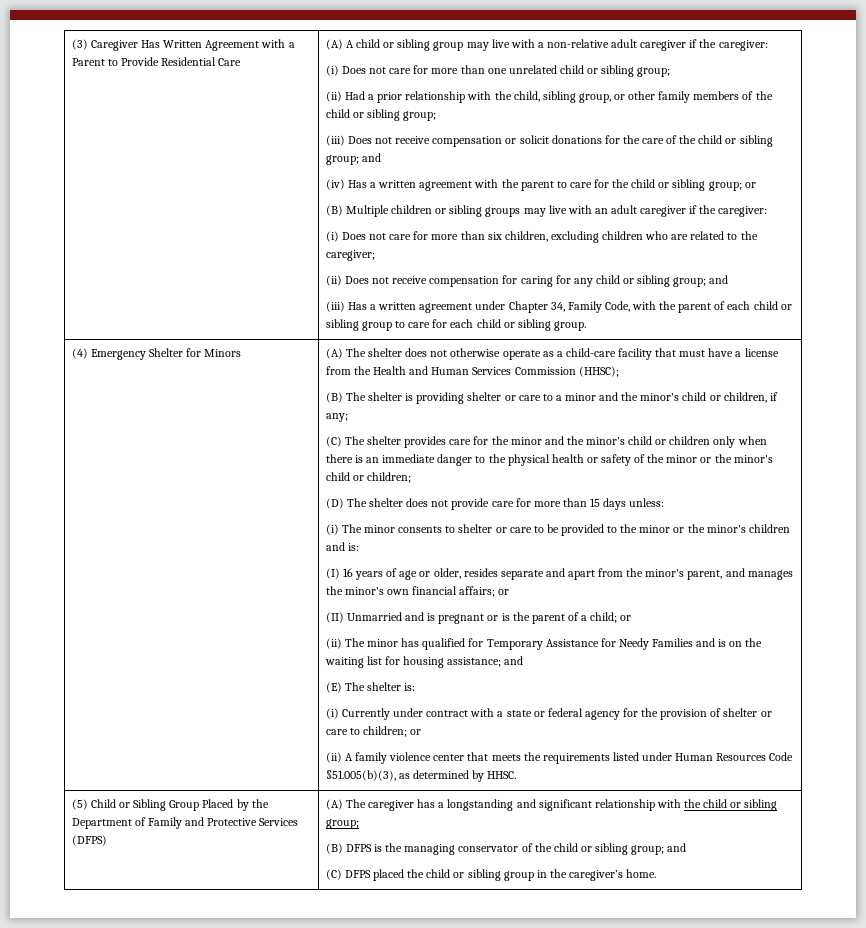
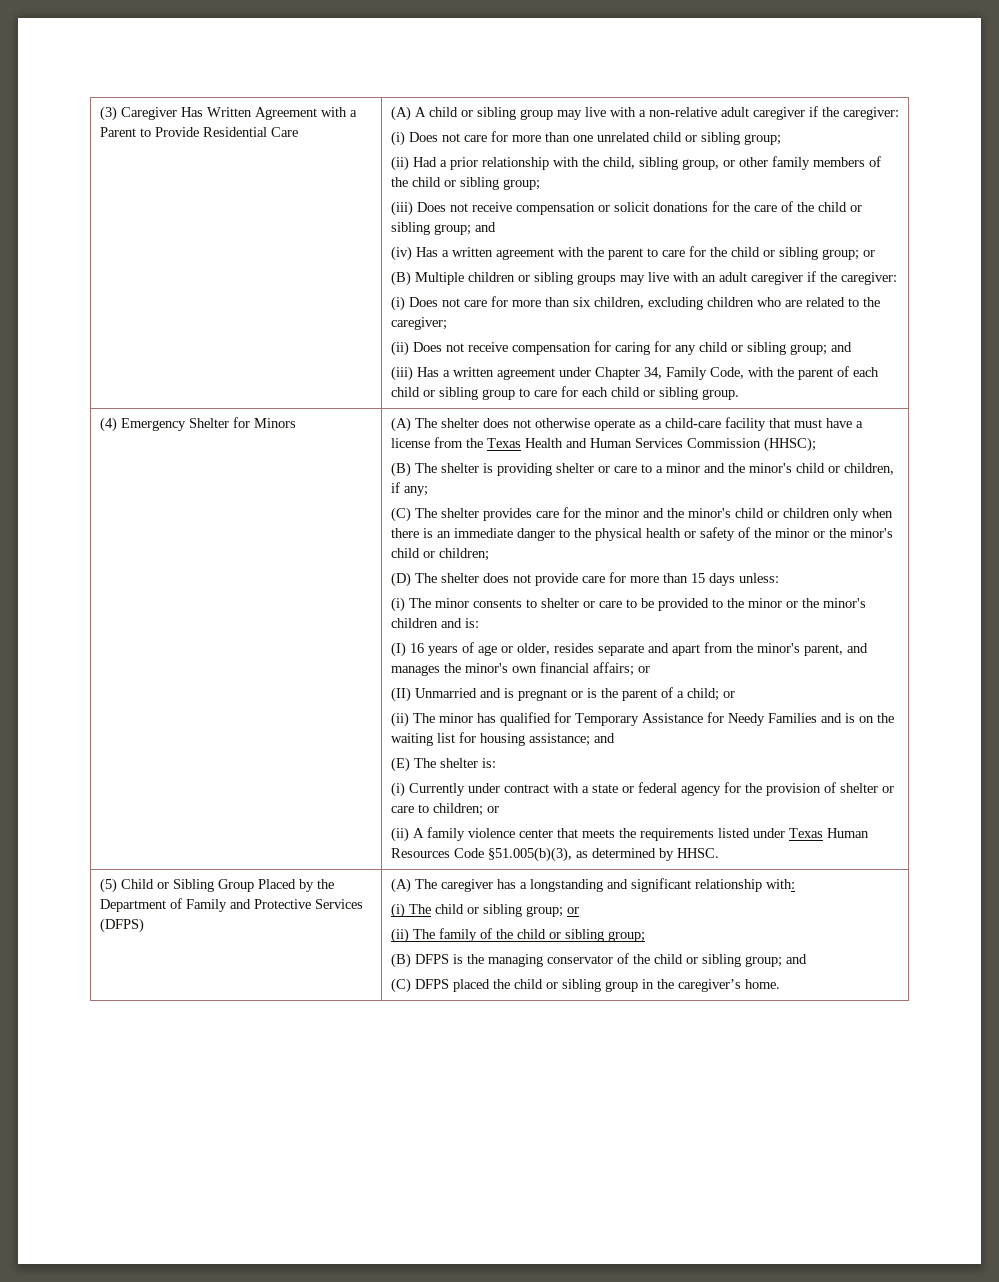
- (A) The shelter does not otherwise operate as a child-care facility that must have a license from the Health and Human Services Commission (HHSC);
+ (A) The shelter does not otherwise operate as a child-care facility that must have a license from the Texas Health and Human Services Commission (HHSC);
- (ii) A family violence center that meets the requirements listed under Human Resources Code §51.005(b)(3), as determined by HHSC.
+ (ii) A family violence center that meets the requirements listed under Texas Human Resources Code §51.005(b)(3), as determined by HHSC.
- (A) The caregiver has a longstanding and significant relationship with the child or sibling group;
+ (A) The caregiver has a longstanding and significant relationship with:
+ (i) The child or sibling group; or
+ (ii) The family of the child or sibling group;

